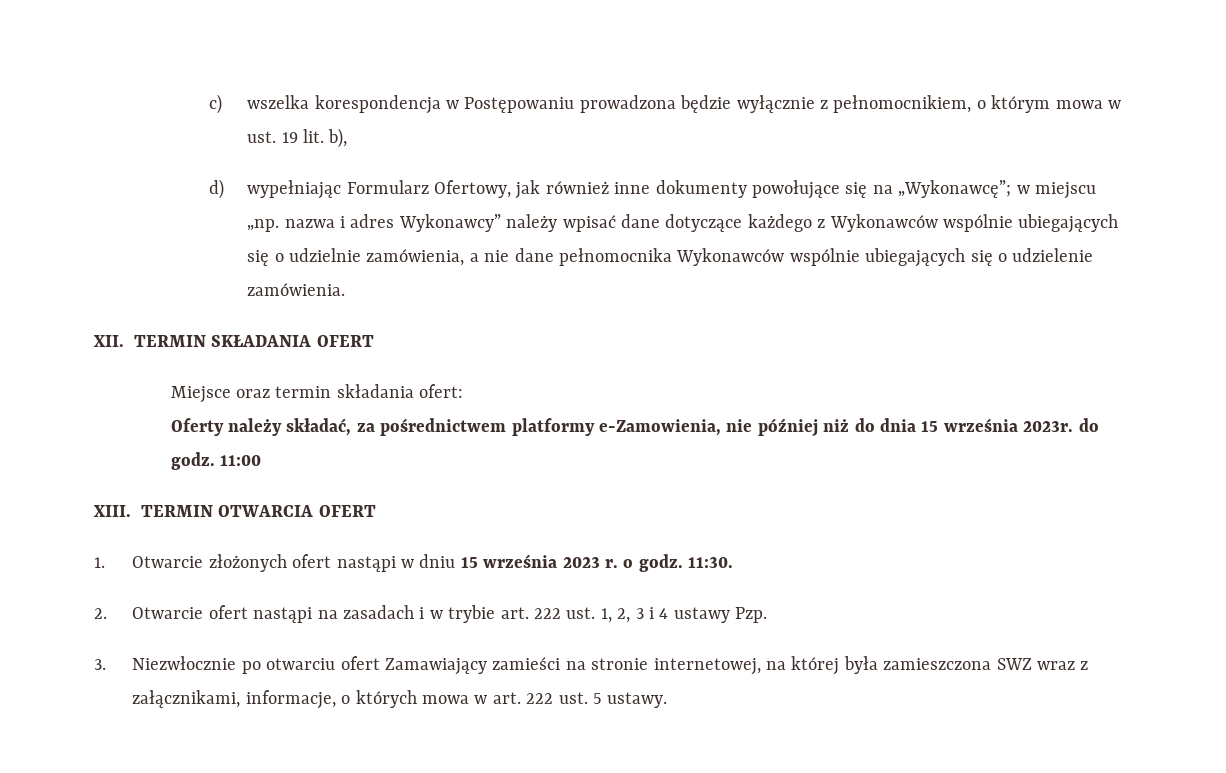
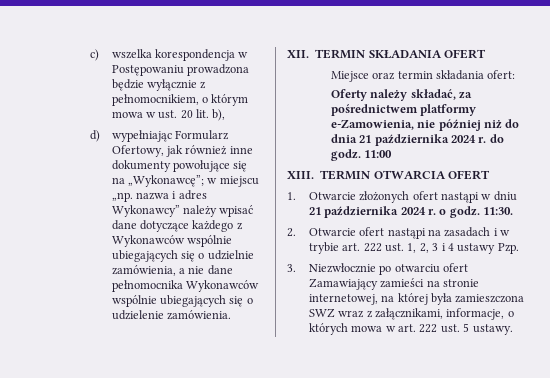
- c) wszelka korespondencja w Postępowaniu prowadzona będzie wyłącznie z pełnomocnikiem, o którym mowa w ust. 19 lit. b),
+ c) wszelka korespondencja w Postępowaniu prowadzona będzie wyłącznie z pełnomocnikiem, o którym mowa w ust. 20 lit. b),
- Oferty należy składać, za pośrednictwem platformy e-Zamowienia, nie później niż do dnia 15 września 2023r. do godz.
+ Oferty należy składać, za pośrednictwem platformy e-Zamowienia, nie później niż do dnia 21 października 2024 r. do godz.
- 1. Otwarcie złożonych ofert nastąpi w dniu 15 września 2023 r. o godz.
+ 1. Otwarcie złożonych ofert nastąpi w dniu 21 października 2024 r. o godz.

